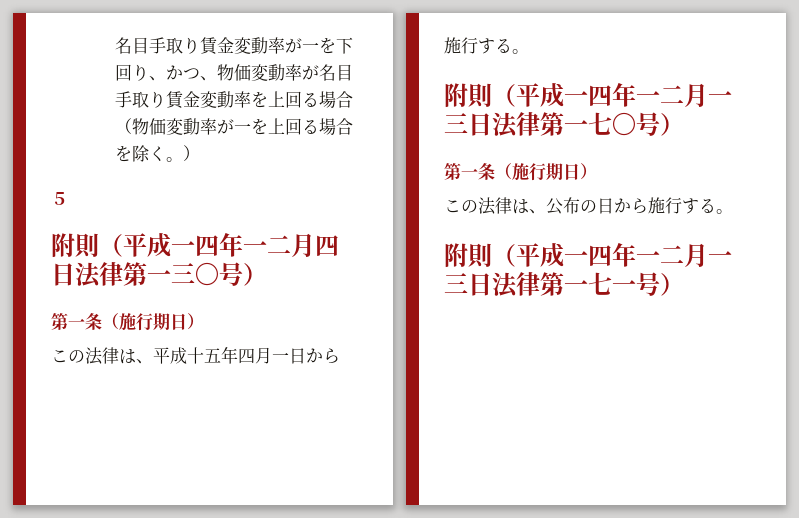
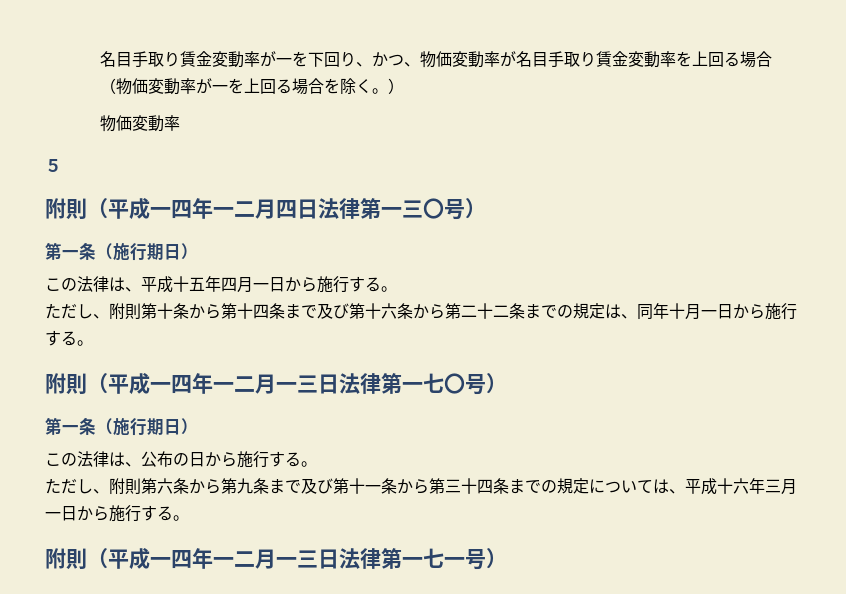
  名目手取り賃金変動率が一を下回り、かつ、物価変動率が名目手取り賃金変動率を上回る場合（物価変動率が一を上回る場合を除く。）
+ 物価変動率
+ ただし、附則第十条から第十四条まで及び第十六条から第二十二条までの規定は、同年十月一日から施行する。
+ ただし、附則第六条から第九条まで及び第十一条から第三十四条までの規定については、平成十六年三月一日から施行する。

